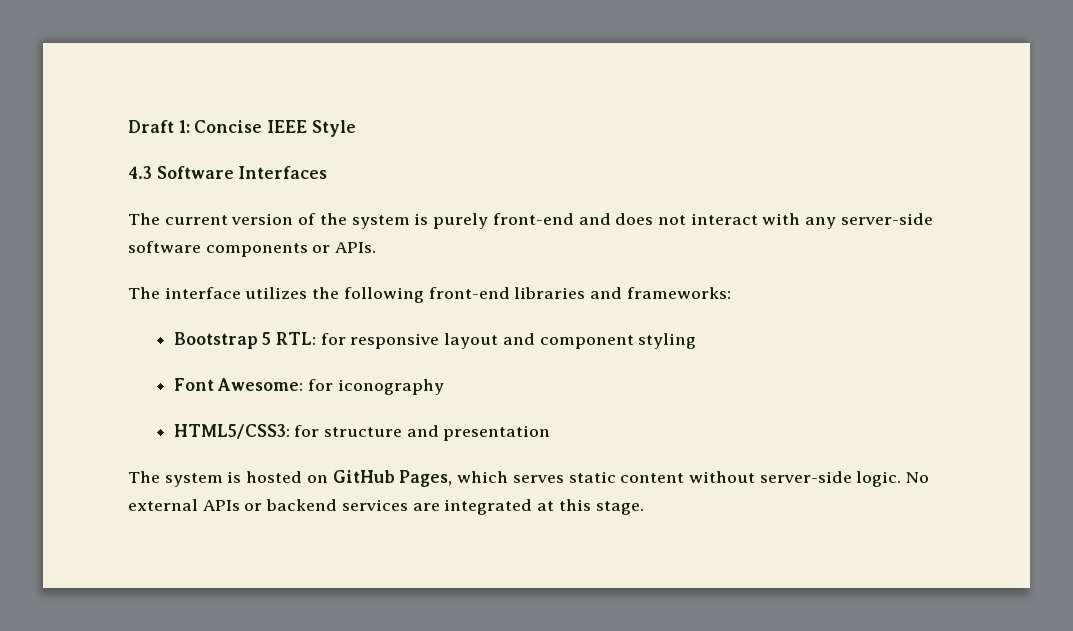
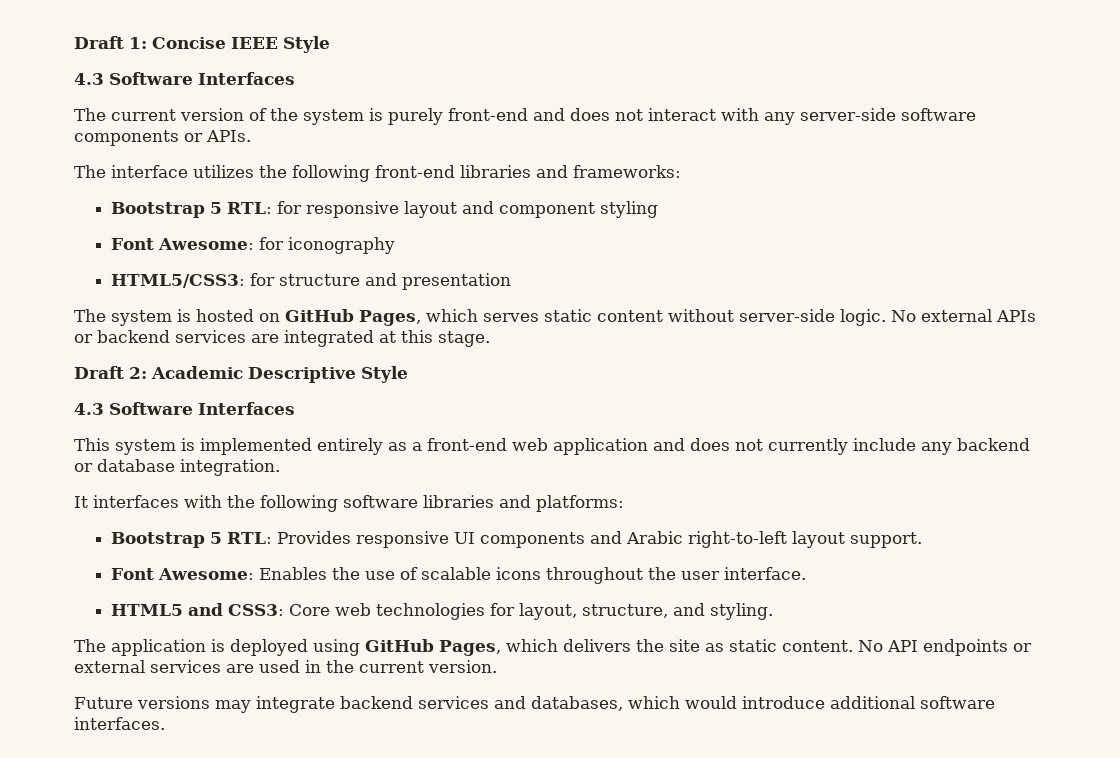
+ Draft 2: Academic Descriptive Style
+ 4.3 Software Interfaces
+ This system is implemented entirely as a front-end web application and does not currently include any backend or database integration.
+ It interfaces with the following software libraries and platforms:
+ Bootstrap 5 RTL: Provides responsive UI components and Arabic right-to-left layout support.
+ Font Awesome: Enables the use of scalable icons throughout the user interface.
+ HTML5 and CSS3: Core web technologies for layout, structure, and styling.
+ The application is deployed using GitHub Pages, which delivers the site as static content. No API endpoints or external services are used in the current version.
+ Future versions may integrate backend services and databases, which would introduce additional software interfaces.

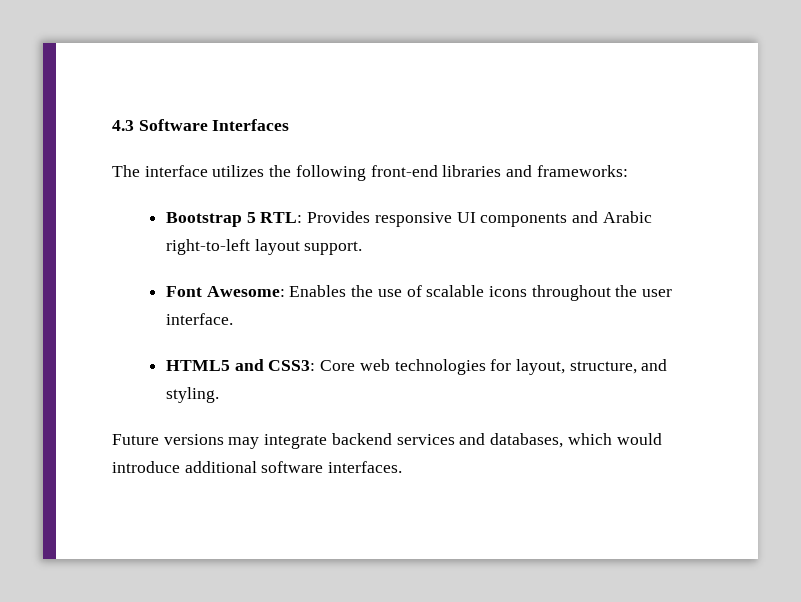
- Draft 1: Concise IEEE Style
  4.3 Software Interfaces
- The current version of the system is purely front-end and does not interact with any server-side software components or APIs.
- Bootstrap 5 RTL: for responsive layout and component styling
- Font Awesome: for iconography
- HTML5/CSS3: for structure and presentation
- The system is hosted on GitHub Pages, which serves static content without server-side logic. No external APIs or backend services are integrated at this stage.
- Draft 2: Academic Descriptive Style
- 4.3 Software Interfaces
- This system is implemented entirely as a front-end web application and does not currently include any backend or database integration.
- It interfaces with the following software libraries and platforms:
- The application is deployed using GitHub Pages, which delivers the site as static content. No API endpoints or external services are used in the current version.

